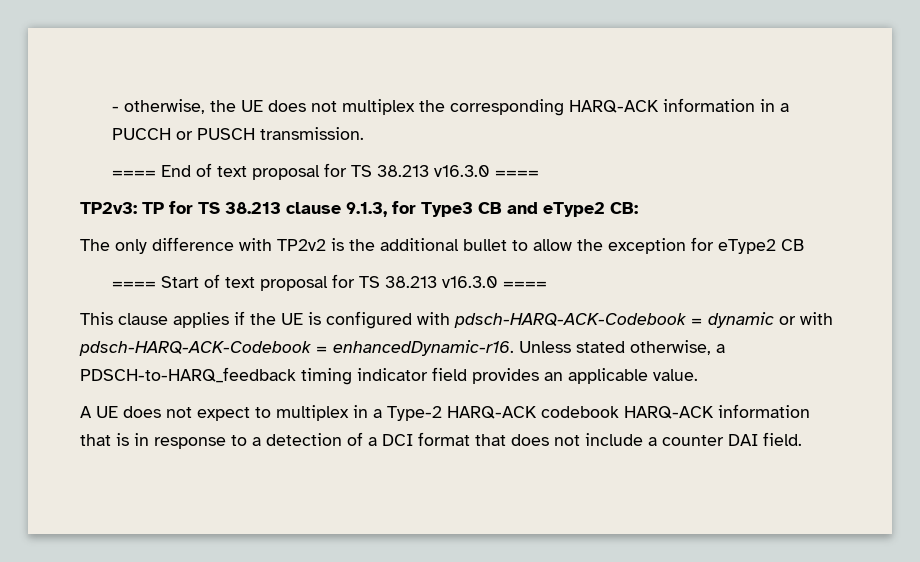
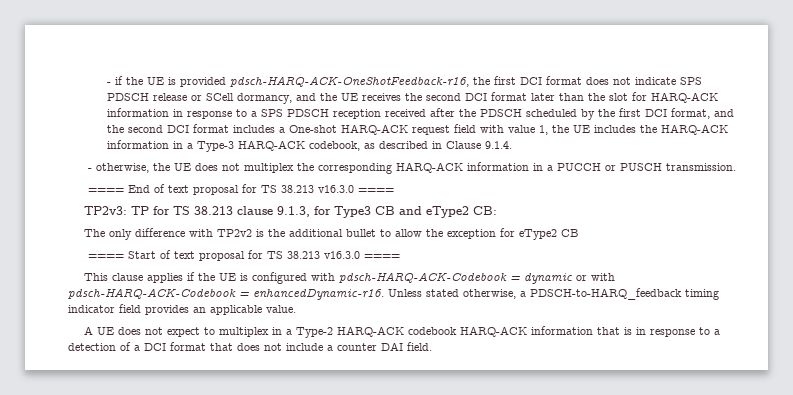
+ - if the UE is provided pdsch-HARQ-ACK-OneShotFeedback-r16, the first DCI format does not indicate SPS PDSCH release or SCell dormancy, and the UE receives the second DCI format later than the slot for HARQ-ACK information in response to a SPS PDSCH reception received after the PDSCH scheduled by the first DCI format, and the second DCI format includes a One-shot HARQ-ACK request field with value 1, the UE includes the HARQ-ACK information in a Type-3 HARQ-ACK codebook, as described in Clause 9.1.4.

